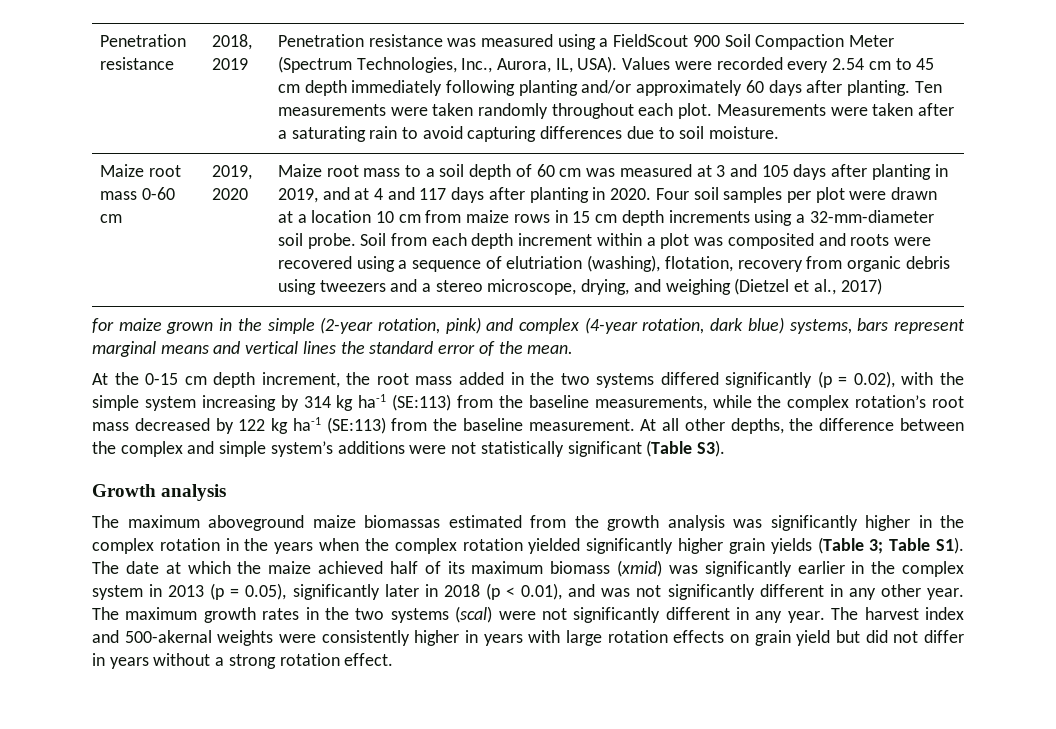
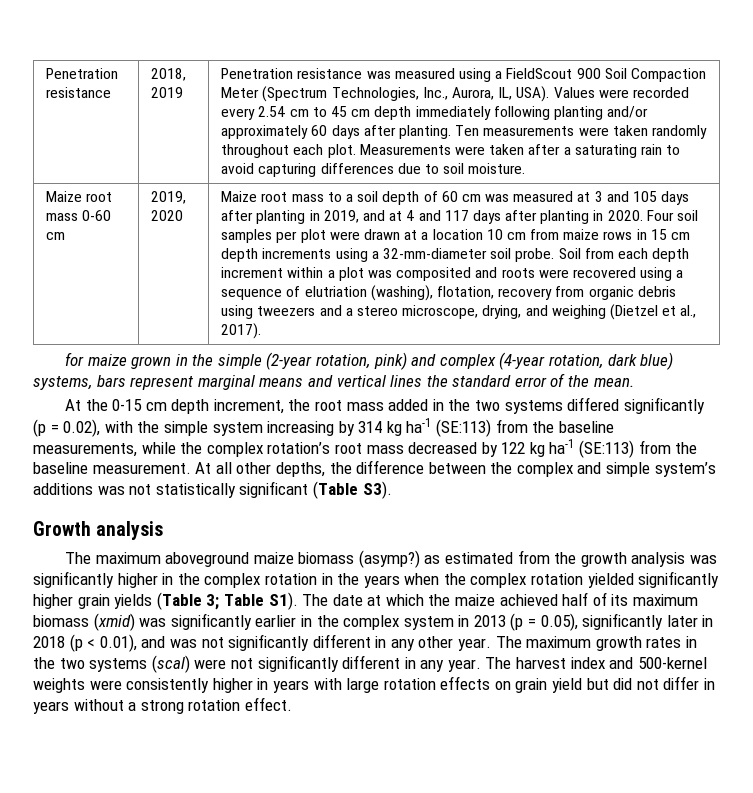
- Soil from each depth increment within a plot was composited and roots were recovered using a sequence of elutriation (washing), flotation, recovery from organic debris using tweezers and a stereo microscope, drying, and weighing (Dietzel et al., 2017)
+ Soil from each depth increment within a plot was composited and roots were recovered using a sequence of elutriation (washing), flotation, recovery from organic debris using tweezers and a stereo microscope, drying, and weighing (Dietzel et al., 2017).
- At all other depths, the difference between the complex and simple system’s additions were not statistically significant (Table S3).
+ At all other depths, the difference between the complex and simple system’s additions was not statistically significant (Table S3).
- The maximum aboveground maize biomassas estimated from the growth analysis was significantly higher in the complex rotation in the years when the complex rotation yielded significantly higher grain yields (Table 3;
+ The maximum aboveground maize biomass (asymp?) as estimated from the growth analysis was significantly higher in the complex rotation in the years when the complex rotation yielded significantly higher grain yields (Table 3;
- The harvest index and 500-akernal weights were consistently higher in years with large rotation effects on grain yield but did not differ in years without a strong rotation effect.
+ The harvest index and 500-kernel weights were consistently higher in years with large rotation effects on grain yield but did not differ in years without a strong rotation effect.

